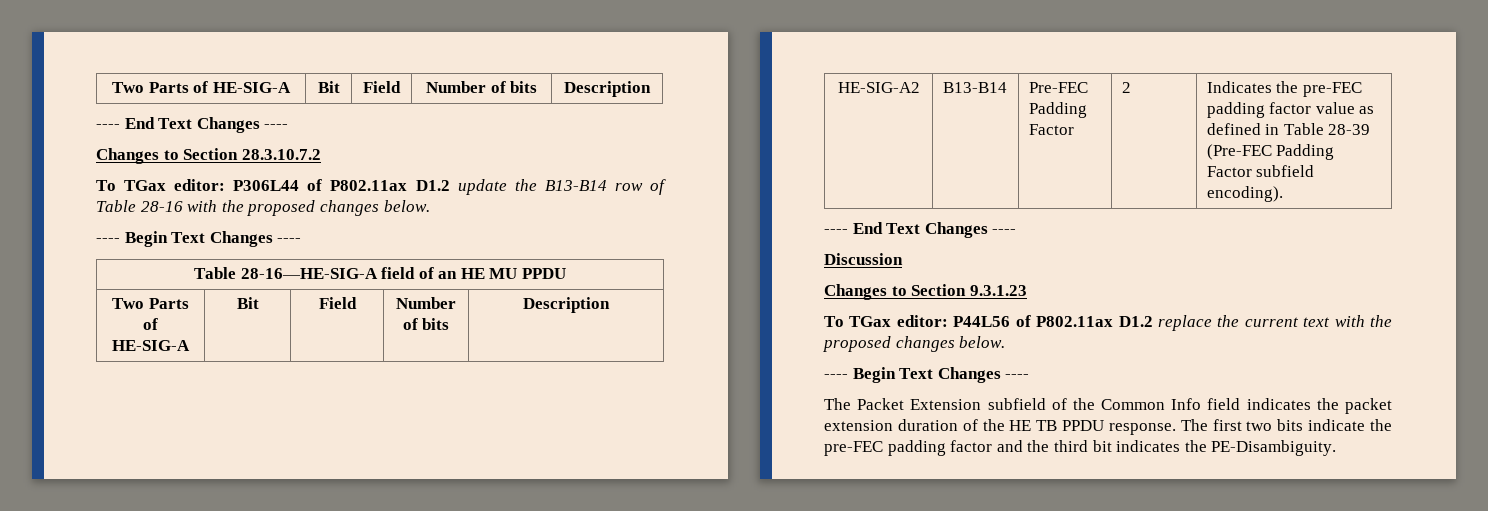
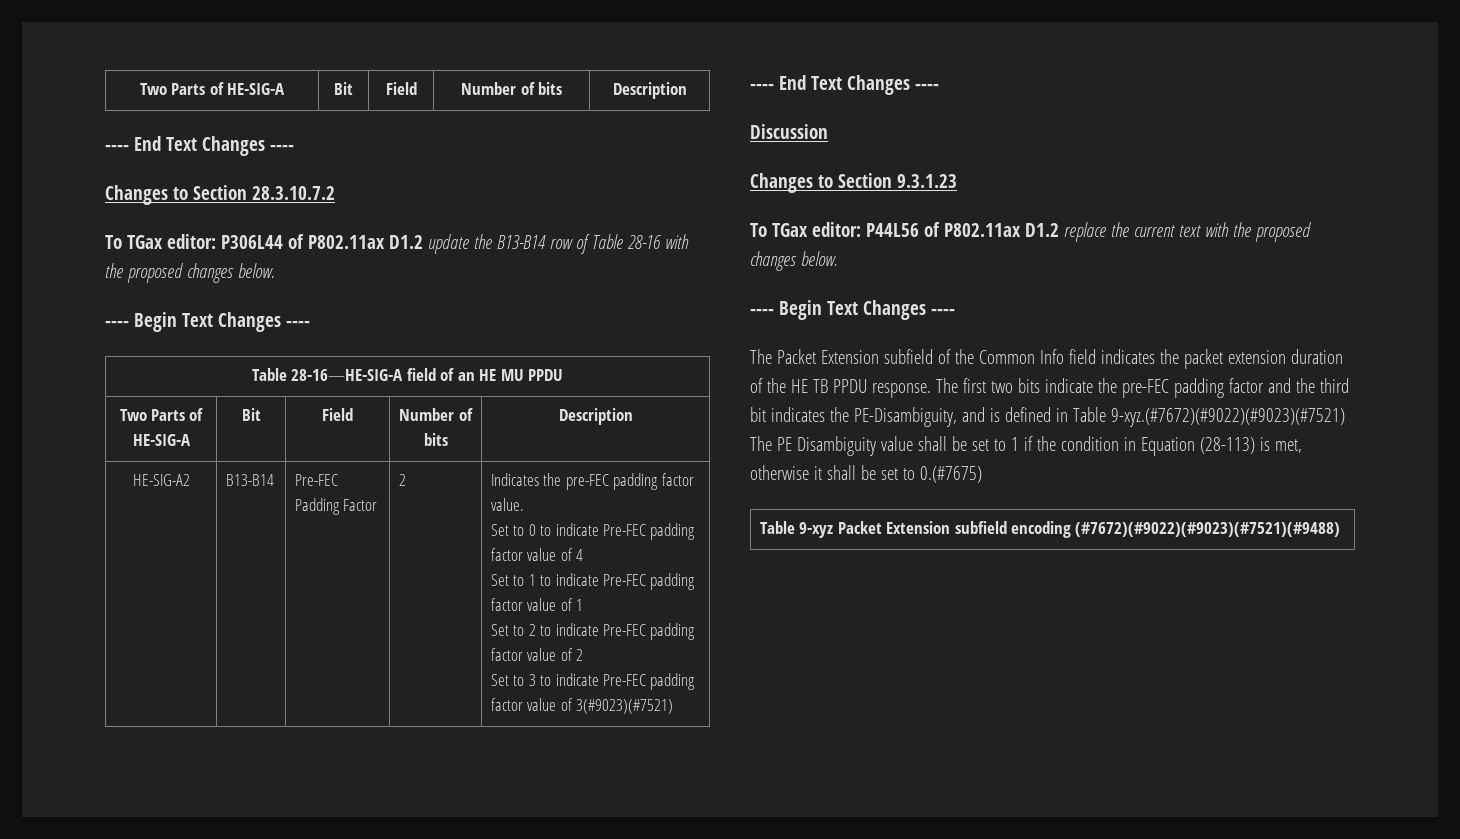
- Indicates the pre-FEC padding factor value as defined in Table 28-39 (Pre-FEC Padding Factor subfield encoding).
+ Indicates the pre-FEC padding factor value.
+ Set to 0 to indicate Pre-FEC padding factor value of 4
+ Set to 1 to indicate Pre-FEC padding factor value of 1
+ Set to 2 to indicate Pre-FEC padding factor value of 2
+ Set to 3 to indicate Pre-FEC padding factor value of 3(#9023)(#7521)
- The first two bits indicate the pre-FEC padding factor and the third bit indicates the PE-Disambiguity.
+ The first two bits indicate the pre-FEC padding factor and the third bit indicates the PE-Disambiguity, and is defined in Table 9-xyz.(#7672)(#9022)(#9023)(#7521) The PE Disambiguity value shall be set to 1 if the condition in Equation (28-113) is met, otherwise it shall be set to 0.(#7675)
+ Table 9-xyz Packet Extension subfield encoding (#7672)(#9022)(#9023)(#7521)(#9488)

